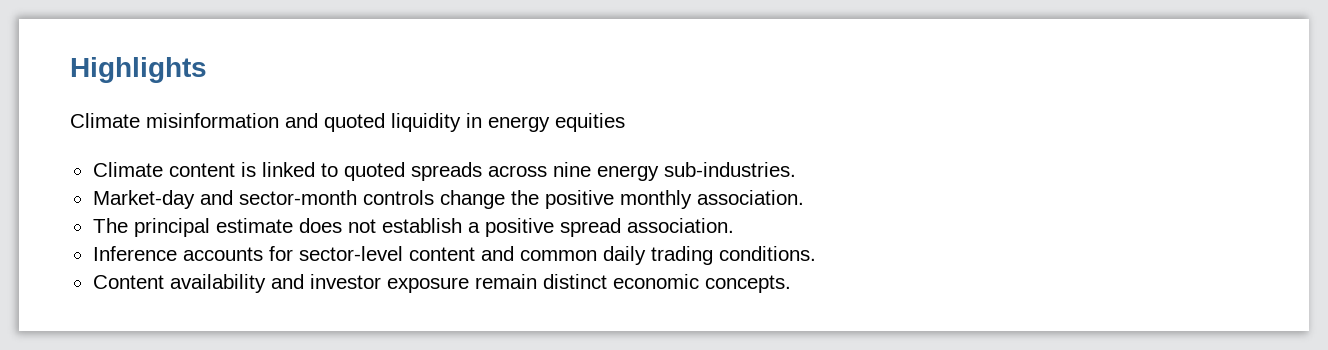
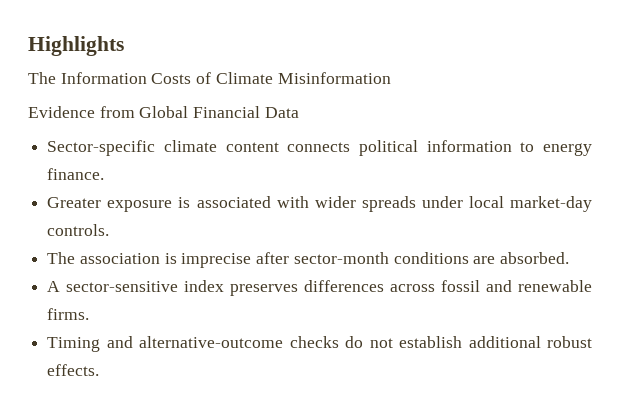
- Climate misinformation and quoted liquidity in energy equities
- Climate content is linked to quoted spreads across nine energy sub-industries.
- Market-day and sector-month controls change the positive monthly association.
- The principal estimate does not establish a positive spread association.
- Inference accounts for sector-level content and common daily trading conditions.
- Content availability and investor exposure remain distinct economic concepts.
+ The Information Costs of Climate Misinformation
+ Evidence from Global Financial Data
+ Sector-specific climate content connects political information to energy finance.
+ Greater exposure is associated with wider spreads under local market-day controls.
+ The association is imprecise after sector-month conditions are absorbed.
+ A sector-sensitive index preserves differences across fossil and renewable firms.
+ Timing and alternative-outcome checks do not establish additional robust effects.

